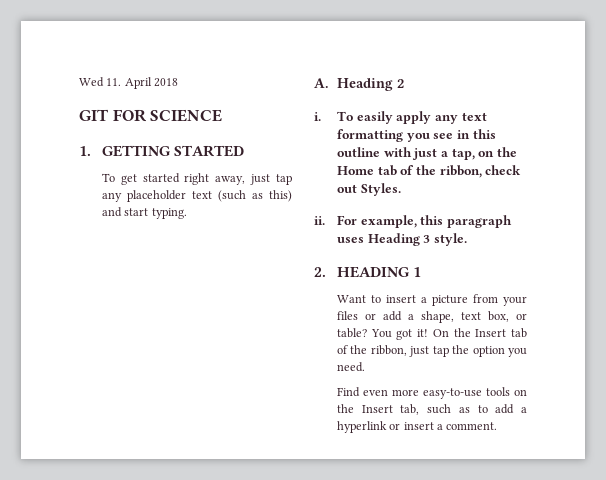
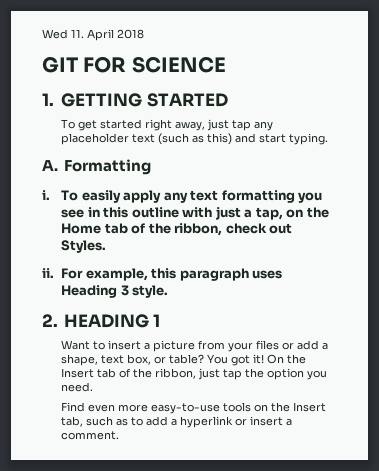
- A. Heading 2
+ A. Formatting

